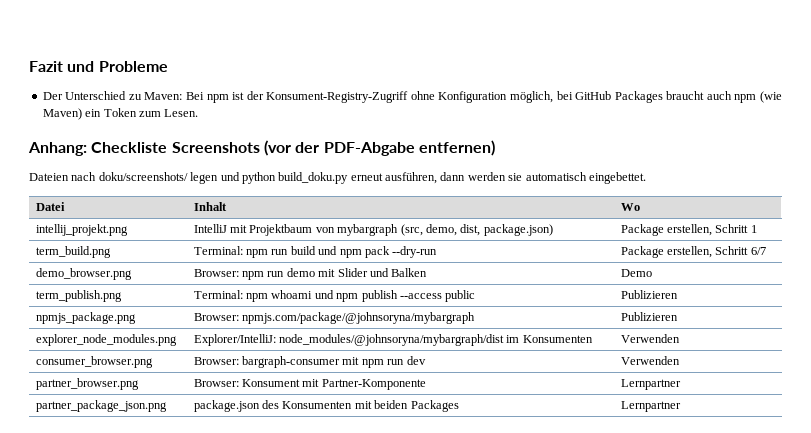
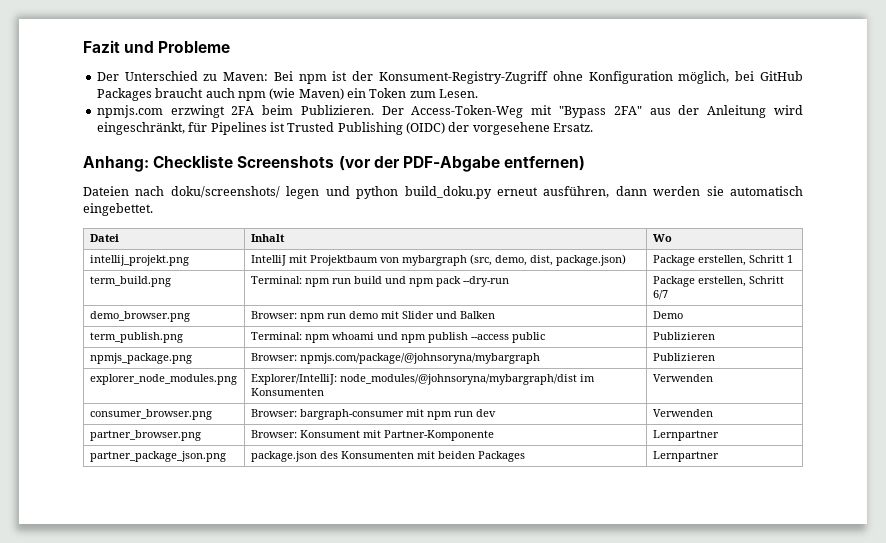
+ npmjs.com erzwingt 2FA beim Publizieren. Der Access-Token-Weg mit "Bypass 2FA" aus der Anleitung wird eingeschränkt, für Pipelines ist Trusted Publishing (OIDC) der vorgesehene Ersatz.

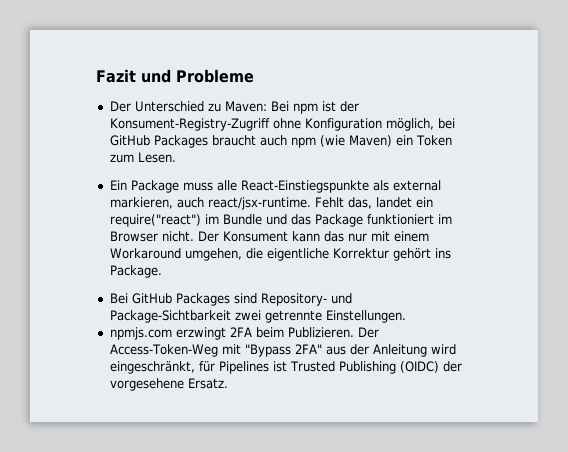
+ Ein Package muss alle React-Einstiegspunkte als external markieren, auch react/jsx-runtime. Fehlt das, landet ein require("react") im Bundle und das Package funktioniert im Browser nicht. Der Konsument kann das nur mit einem Workaround umgehen, die eigentliche Korrektur gehört ins Package.
+ Bei GitHub Packages sind Repository- und Package-Sichtbarkeit zwei getrennte Einstellungen.
- Anhang: Checkliste Screenshots (vor der PDF-Abgabe entfernen)
- Dateien nach doku/screenshots/ legen und python build_doku.py erneut ausführen, dann werden sie automatisch eingebettet.
- Datei | Inhalt | Wo
- intellij_projekt.png | IntelliJ mit Projektbaum von mybargraph (src, demo, dist, package.json) | Package erstellen, Schritt 1
- term_build.png | Terminal: npm run build und npm pack --dry-run | Package erstellen, Schritt 6/7
- demo_browser.png | Browser: npm run demo mit Slider und Balken | Demo
- term_publish.png | Terminal: npm whoami und npm publish --access public | Publizieren
- npmjs_package.png | Browser: npmjs.com/package/@johnsoryna/mybargraph | Publizieren
- explorer_node_modules.png | Explorer/IntelliJ: node_modules/@johnsoryna/mybargraph/dist im Konsumenten | Verwenden
- consumer_browser.png | Browser: bargraph-consumer mit npm run dev | Verwenden
- partner_browser.png | Browser: Konsument mit Partner-Komponente | Lernpartner
- partner_package_json.png | package.json des Konsumenten mit beiden Packages | Lernpartner

